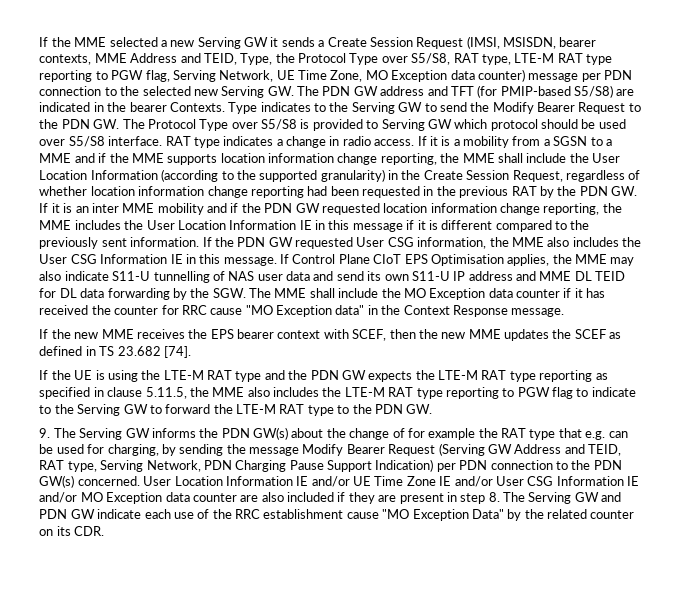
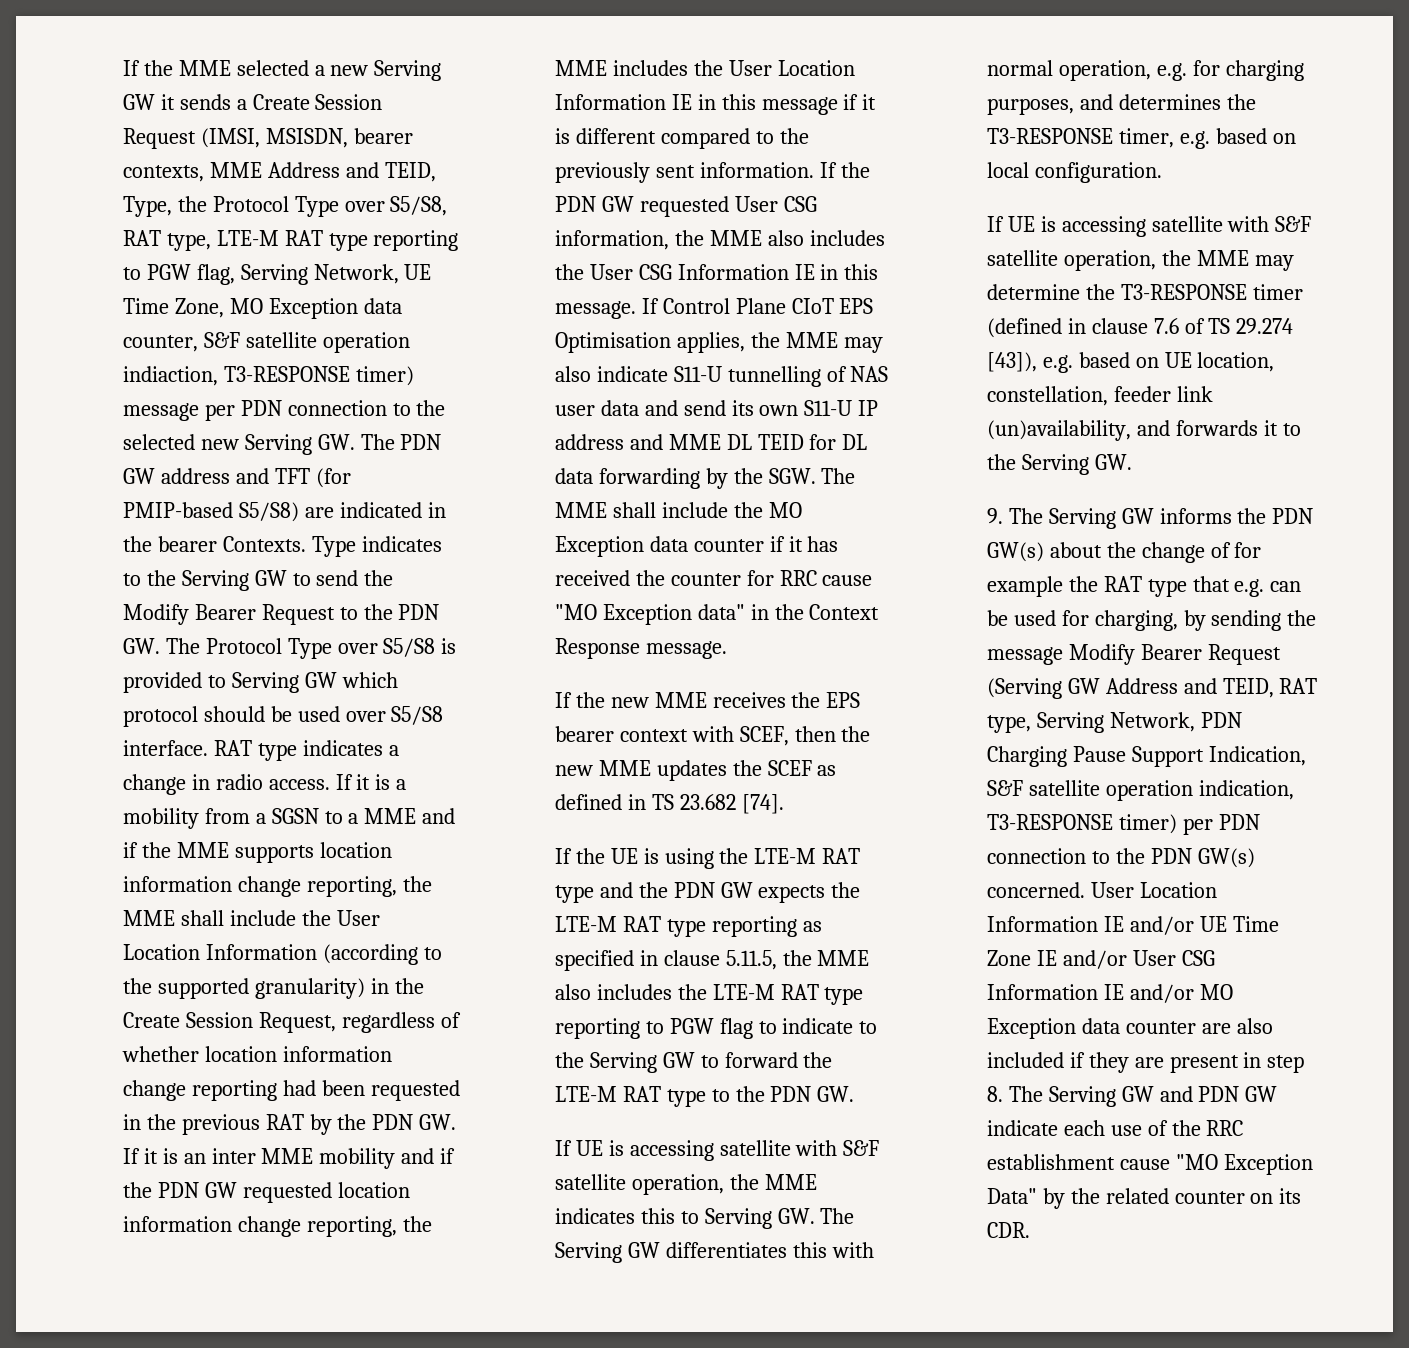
- If the MME selected a new Serving GW it sends a Create Session Request (IMSI, MSISDN, bearer contexts, MME Address and TEID, Type, the Protocol Type over S5/S8, RAT type, LTE-M RAT type reporting to PGW flag, Serving Network, UE Time Zone, MO Exception data counter) message per PDN connection to the selected new Serving GW. The PDN GW address and TFT (for PMIP-based S5/S8) are indicated in the bearer Contexts.
+ If the MME selected a new Serving GW it sends a Create Session Request (IMSI, MSISDN, bearer contexts, MME Address and TEID, Type, the Protocol Type over S5/S8, RAT type, LTE-M RAT type reporting to PGW flag, Serving Network, UE Time Zone, MO Exception data counter, S&F satellite operation indiaction, T3-RESPONSE timer) message per PDN connection to the selected new Serving GW. The PDN GW address and TFT (for PMIP-based S5/S8) are indicated in the bearer Contexts.
+ If UE is accessing satellite with S&F satellite operation, the MME indicates this to Serving GW. The Serving GW differentiates this with normal operation, e.g. for charging purposes, and determines the T3-RESPONSE timer, e.g. based on local configuration.
+ If UE is accessing satellite with S&F satellite operation, the MME may determine the T3-RESPONSE timer (defined in clause 7.6 of TS 29.274 [43]), e.g. based on UE location, constellation, feeder link (un)availability, and forwards it to the Serving GW.
- 9. The Serving GW informs the PDN GW(s) about the change of for example the RAT type that e.g. can be used for charging, by sending the message Modify Bearer Request (Serving GW Address and TEID, RAT type, Serving Network, PDN Charging Pause Support Indication) per PDN connection to the PDN GW(s) concerned.
+ 9. The Serving GW informs the PDN GW(s) about the change of for example the RAT type that e.g. can be used for charging, by sending the message Modify Bearer Request (Serving GW Address and TEID, RAT type, Serving Network, PDN Charging Pause Support Indication, S&F satellite operation indication, T3-RESPONSE timer) per PDN connection to the PDN GW(s) concerned.

